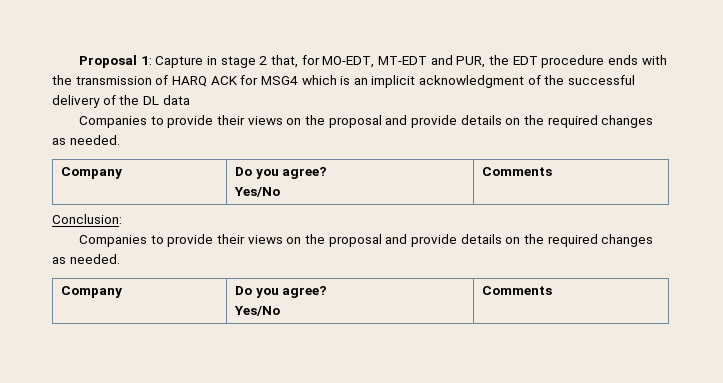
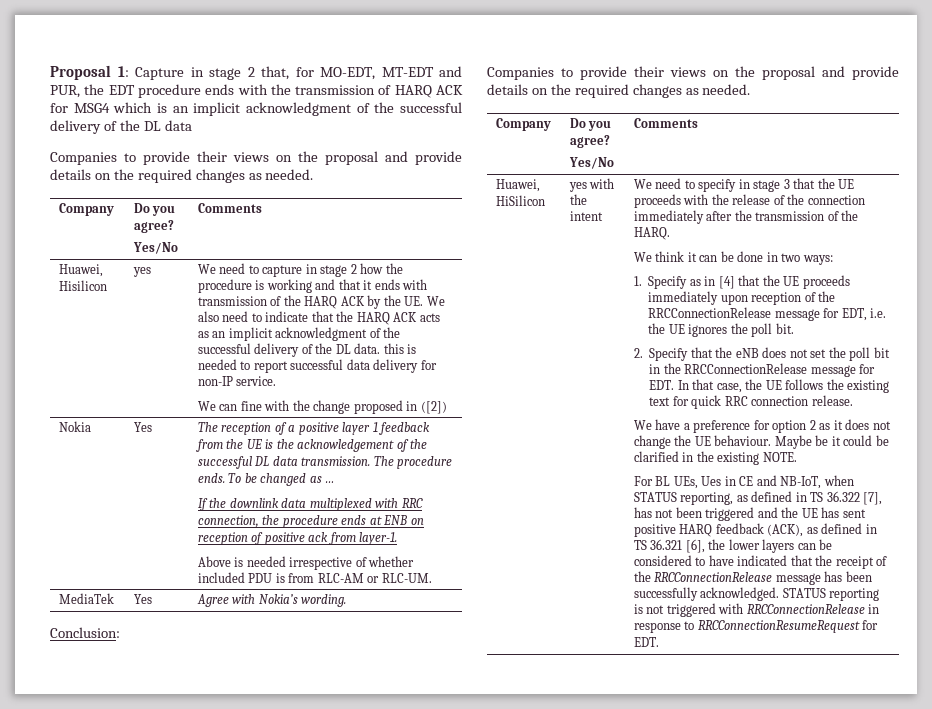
+ Huawei, Hisilicon | yes | We need to capture in stage 2 how the procedure is working and that it ends with transmission of the HARQ ACK by the UE. We also need to indicate that the HARQ ACK acts as an implicit acknowledgment of the successful delivery of the DL data. this is needed to report successful data delivery for non-IP service.
+ We can fine with the change proposed in ([2])
+ Nokia | Yes | The reception of a positive layer 1 feedback from the UE is the acknowledgement of the successful DL data transmission. The procedure ends. To be changed as …
+ If the downlink data multiplexed with RRC connection, the procedure ends at ENB on reception of positive ack from layer-1.
+ Above is needed irrespective of whether included PDU is from RLC-AM or RLC-UM.
+ MediaTek | Yes | Agree with Nokia’s wording.
+ Huawei, HiSilicon | yes with the intent | We need to specify in stage 3 that the UE proceeds with the release of the connection immediately after the transmission of the HARQ.
+ We think it can be done in two ways:
+ 1. Specify as in [4] that the UE proceeds immediately upon reception of the RRCConnectionRelease message for EDT, i.e. the UE ignores the poll bit.
+ 2. Specify that the eNB does not set the poll bit in the RRCConnectionRelease message for EDT. In that case, the UE follows the existing text for quick RRC connection release.
+ We have a preference for option 2 as it does not change the UE behaviour. Maybe be it could be clarified in the existing NOTE.
+ For BL UEs, Ues in CE and NB-IoT, when STATUS reporting, as defined in TS 36.322 [7], has not been triggered and the UE has sent positive HARQ feedback (ACK), as defined in TS 36.321 [6], the lower layers can be considered to have indicated that the receipt of the RRCConnectionRelease message has been successfully acknowledged. STATUS reporting is not triggered with RRCConnectionRelease in response to RRCConnectionResumeRequest for EDT.

